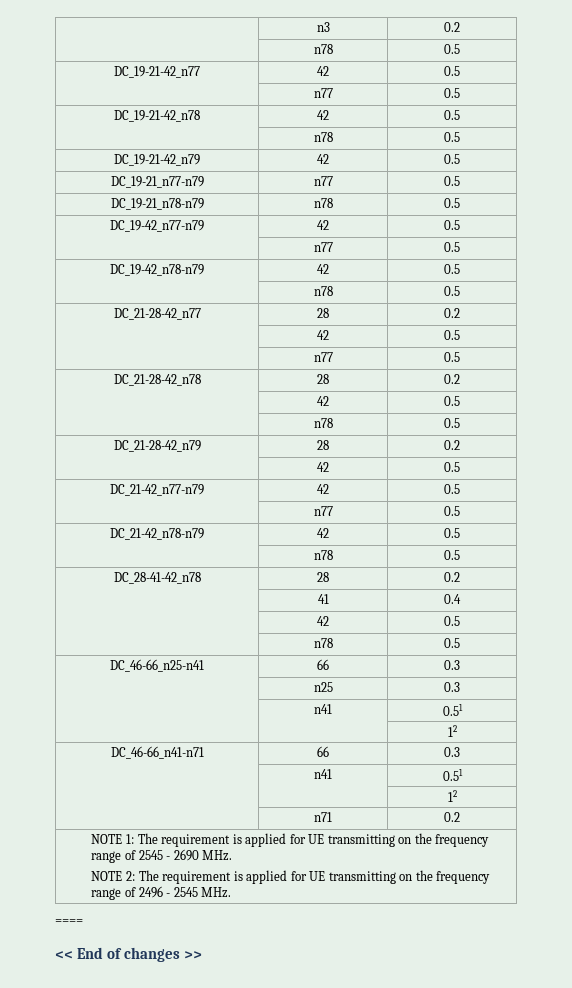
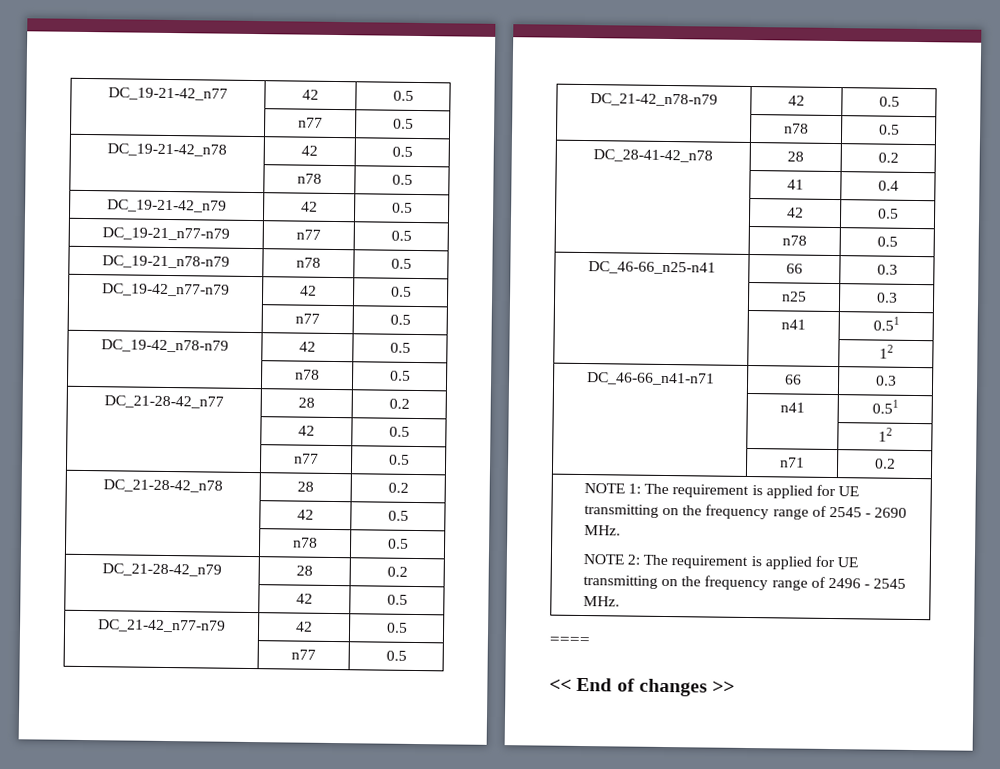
- | n3 | 0.2
- | n78 | 0.5

